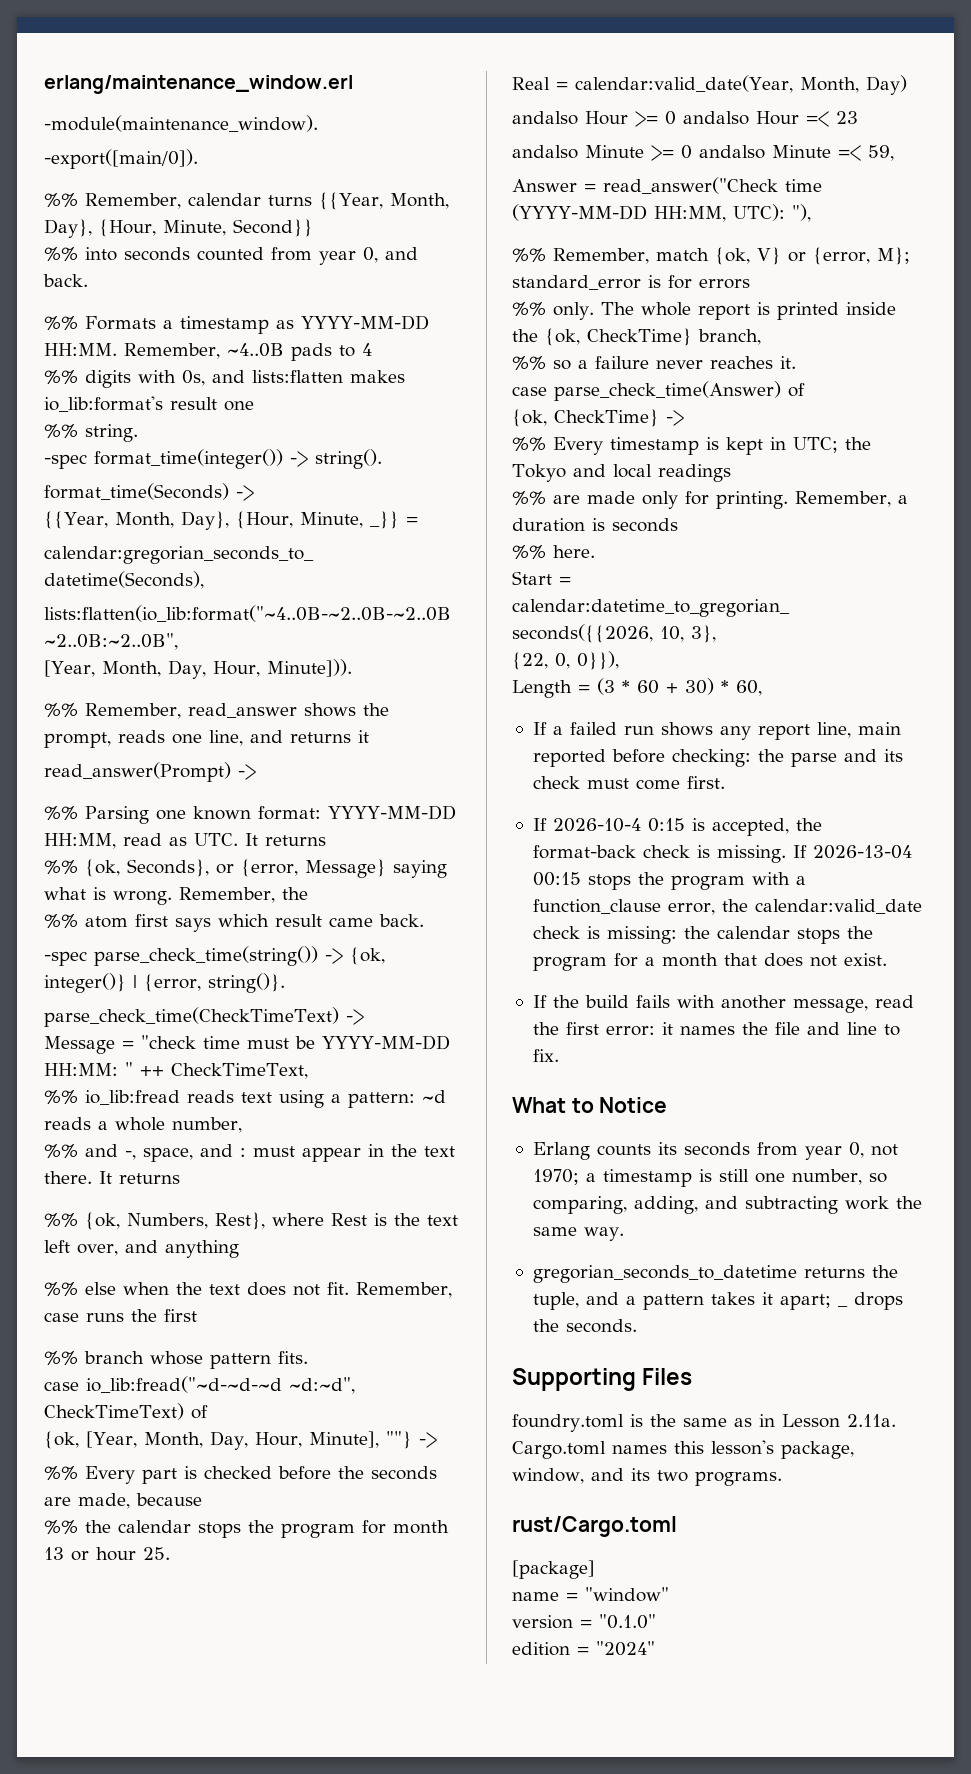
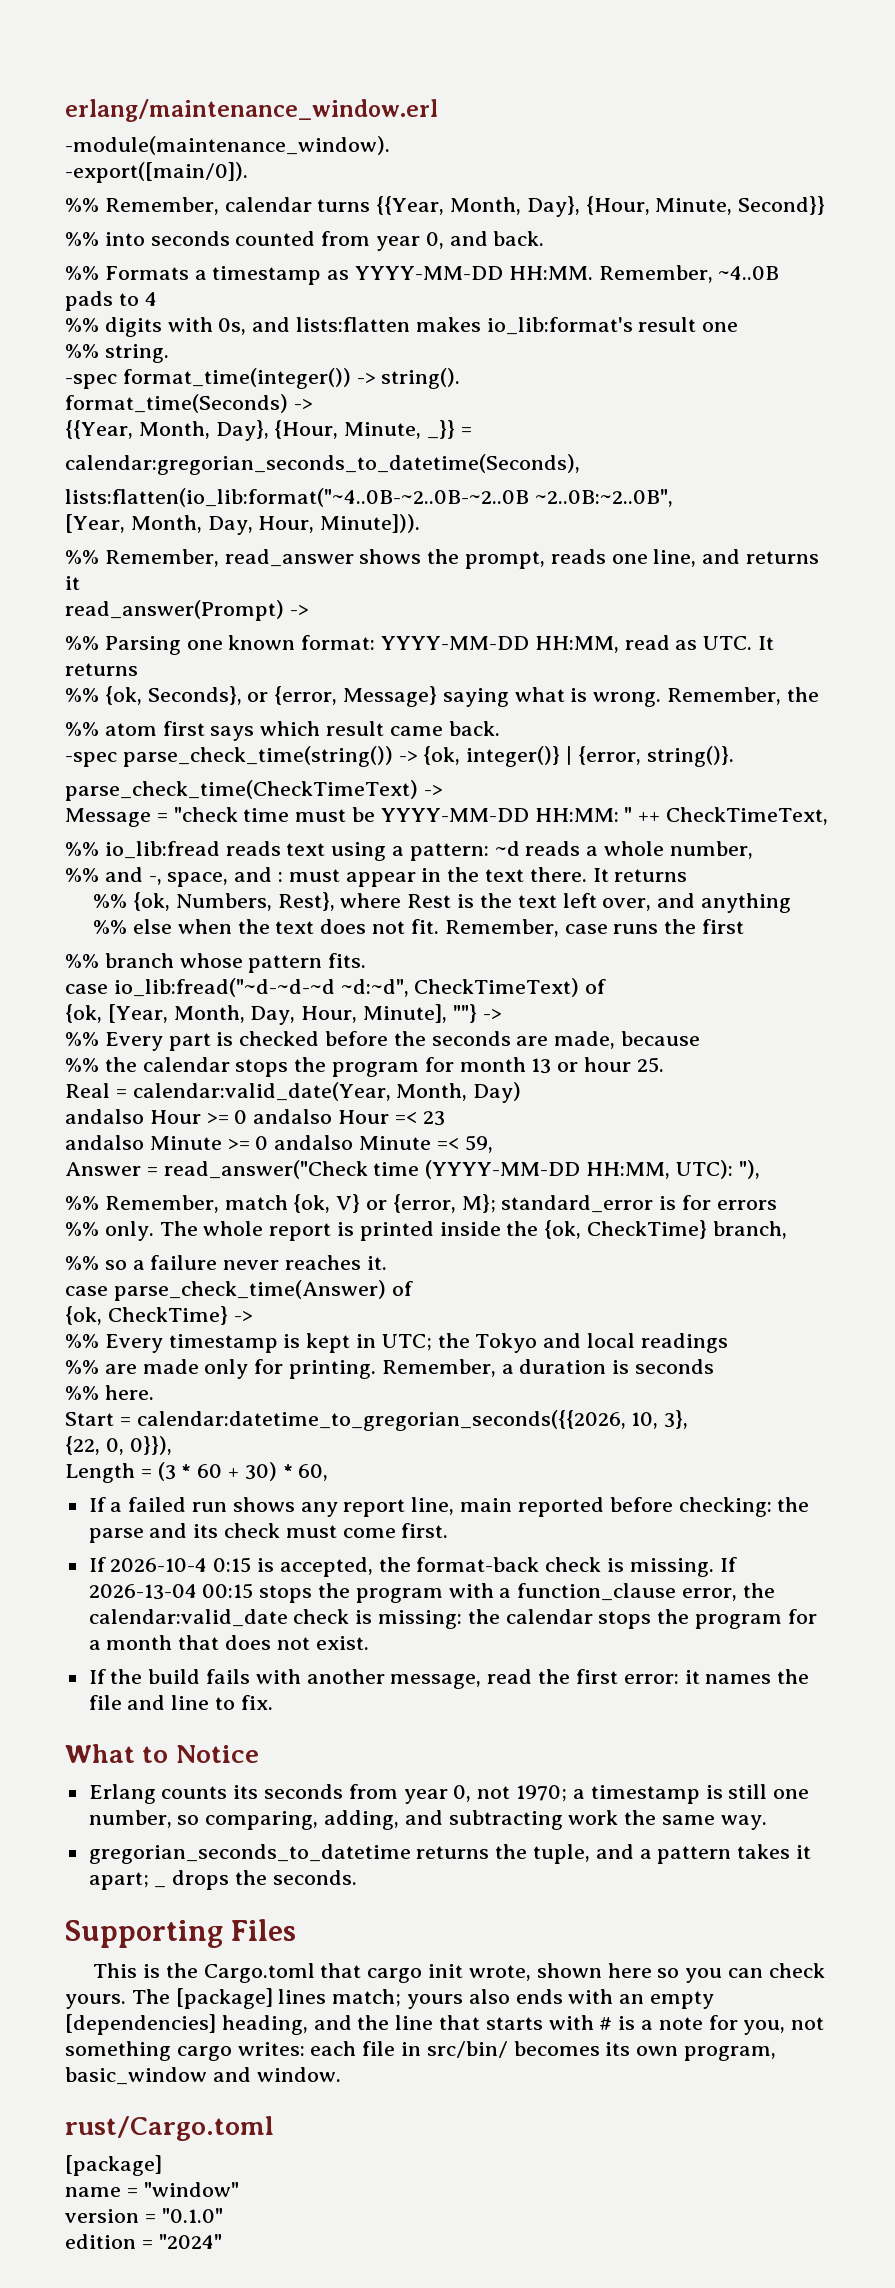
- foundry.toml is the same as in Lesson 2.11a. Cargo.toml names this lesson's package, window, and its two programs.
+ This is the Cargo.toml that cargo init wrote, shown here so you can check yours. The [package] lines match; yours also ends with an empty [dependencies] heading, and the line that starts with # is a note for you, not something cargo writes: each file in src/bin/ becomes its own program, basic_window and window.

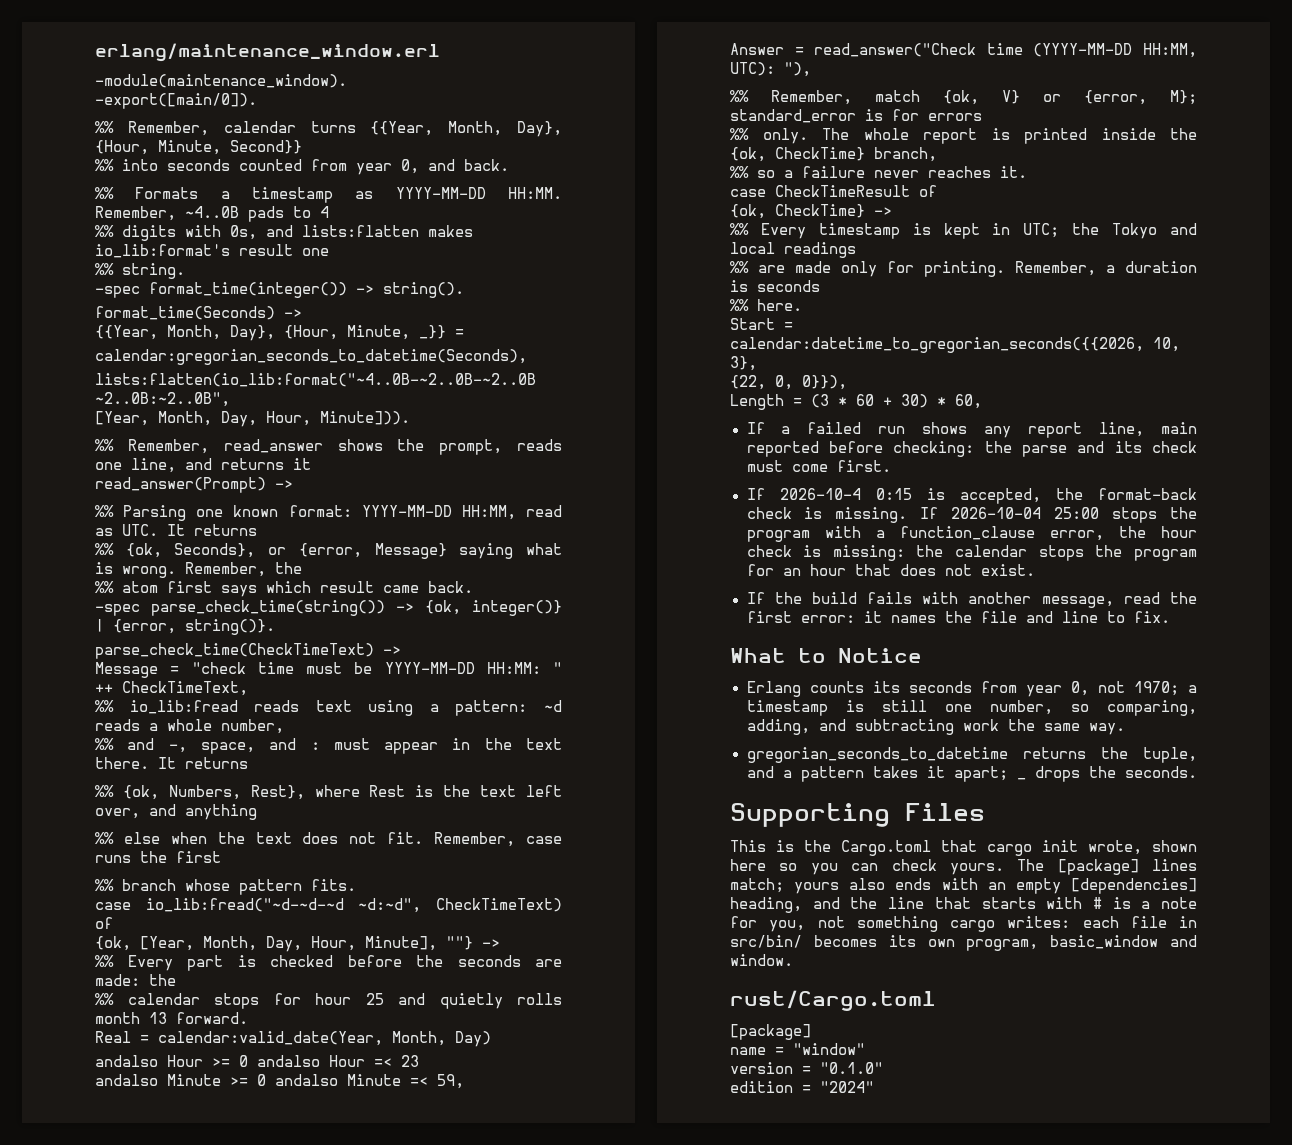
- %% Every part is checked before the seconds are made, because
- %% the calendar stops the program for month 13 or hour 25.
+ %% Every part is checked before the seconds are made: the
+ %% calendar stops for hour 25 and quietly rolls month 13 forward.
- case parse_check_time(Answer) of
+ case CheckTimeResult of
- If 2026-13-04 00:15 stops the program with a function_clause error, the calendar:valid_date check is missing: the calendar stops the program for a month that does not exist.
+ If 2026-10-04 25:00 stops the program with a function_clause error, the hour check is missing: the calendar stops the program for an hour that does not exist.

